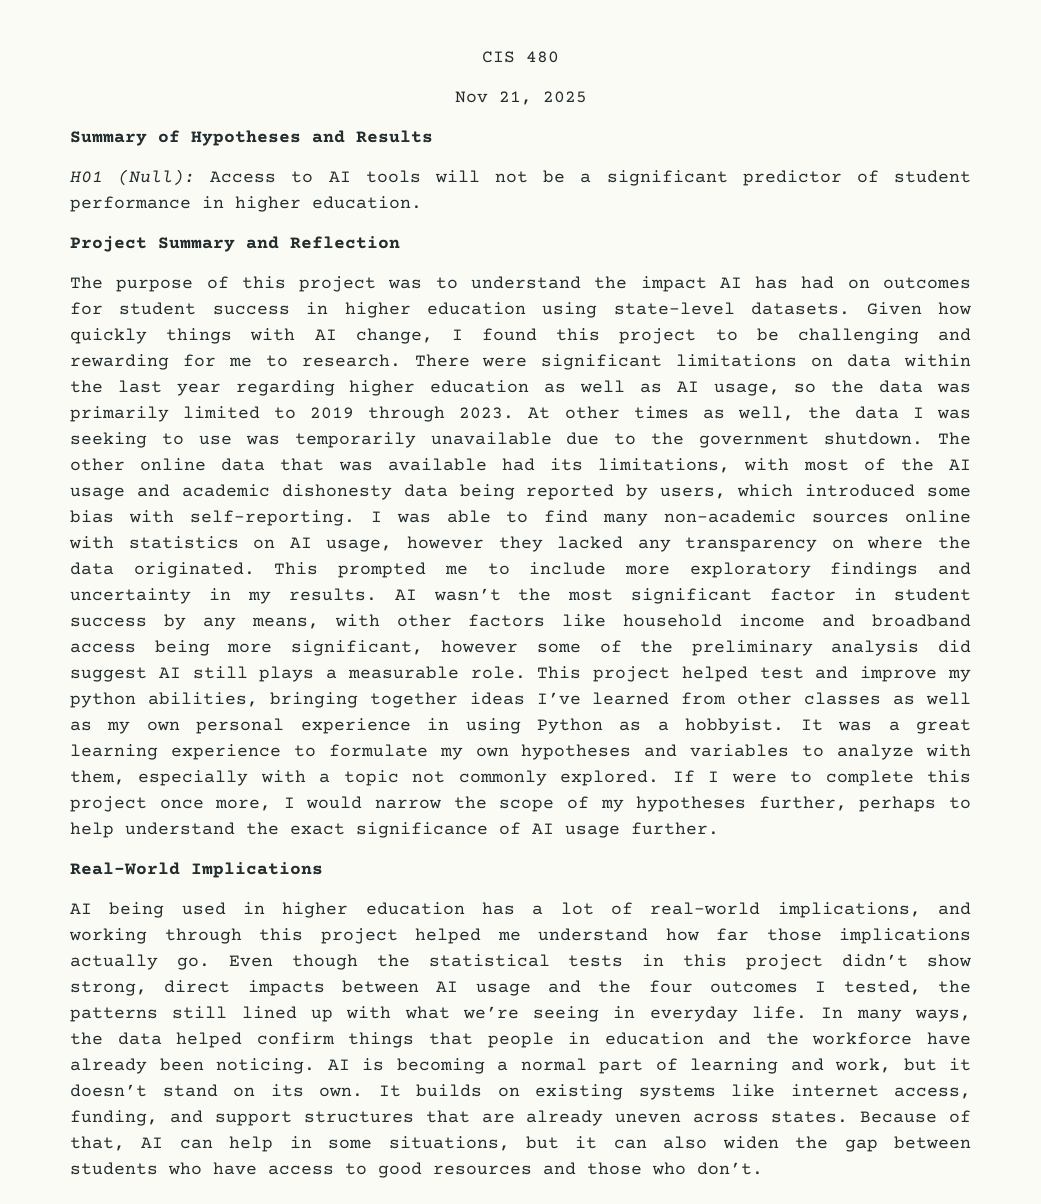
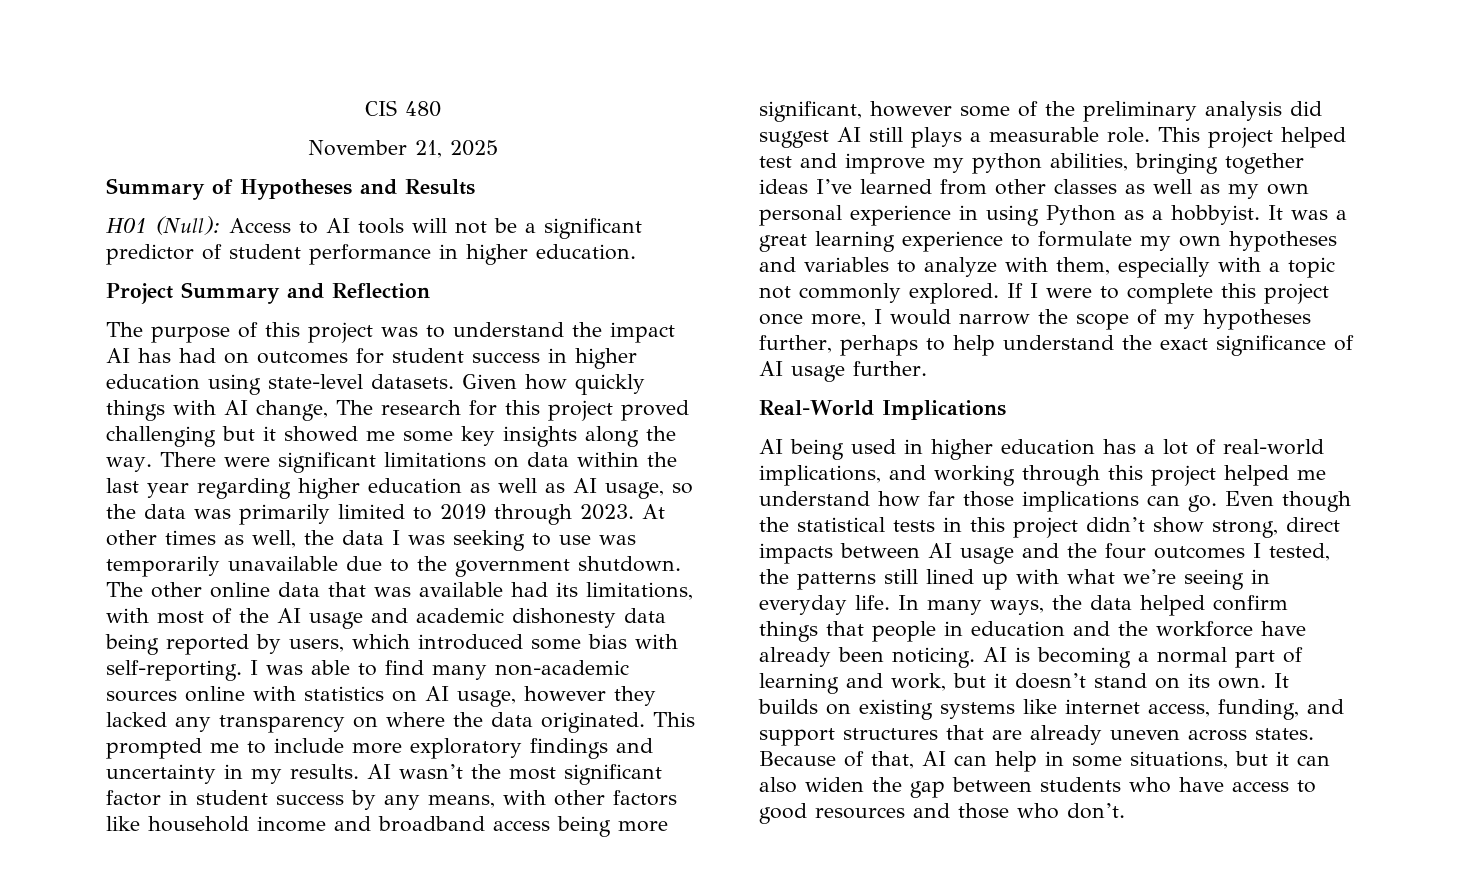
- Nov 21, 2025
+ November 21, 2025
- Given how quickly things with AI change, I found this project to be challenging and rewarding for me to research.
+ Given how quickly things with AI change, The research for this project proved challenging but it showed me some key insights along the way.
- AI being used in higher education has a lot of real-world implications, and working through this project helped me understand how far those implications actually go.
+ AI being used in higher education has a lot of real-world implications, and working through this project helped me understand how far those implications can go.

